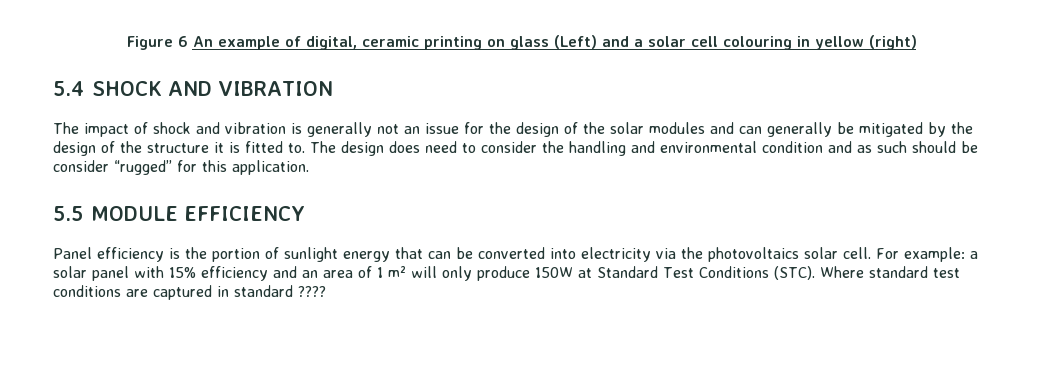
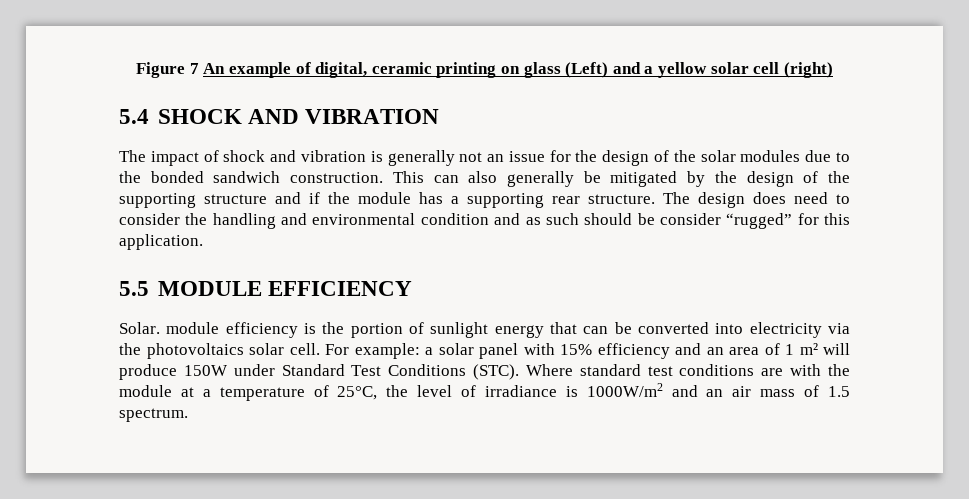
- Figure 6 An example of digital, ceramic printing on glass (Left) and a solar cell colouring in yellow (right)
+ Figure 7 An example of digital, ceramic printing on glass (Left) and a yellow solar cell (right)
- The impact of shock and vibration is generally not an issue for the design of the solar modules and can generally be mitigated by the design of the structure it is fitted to.
+ The impact of shock and vibration is generally not an issue for the design of the solar modules due to the bonded sandwich construction. This can also generally be mitigated by the design of the supporting structure and if the module has a supporting rear structure.
- Panel efficiency is the portion of sunlight energy that can be converted into electricity via the photovoltaics solar cell.
+ Solar. module efficiency is the portion of sunlight energy that can be converted into electricity via the photovoltaics solar cell.
- For example: a solar panel with 15% efficiency and an area of 1 m² will only produce 150W at Standard Test Conditions (STC).
+ For example: a solar panel with 15% efficiency and an area of 1 m² will produce 150W under Standard Test Conditions (STC).
- Where standard test conditions are captured in standard ????
+ Where standard test conditions are with the module at a temperature of 25°C, the level of irradiance is 1000W/m2 and an air mass of 1.5 spectrum.

